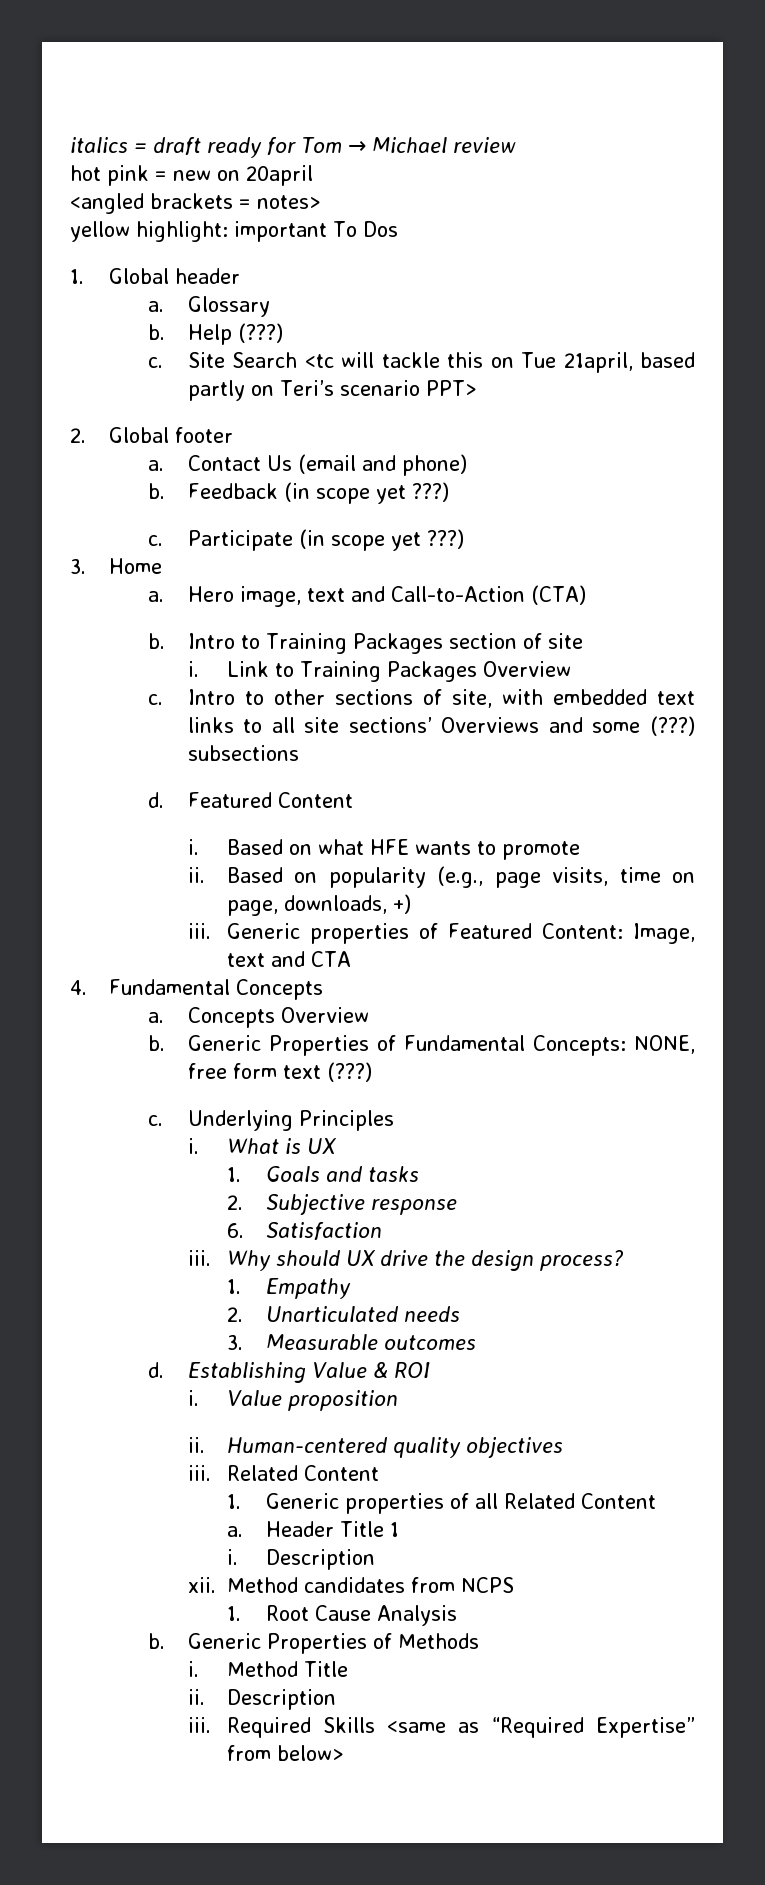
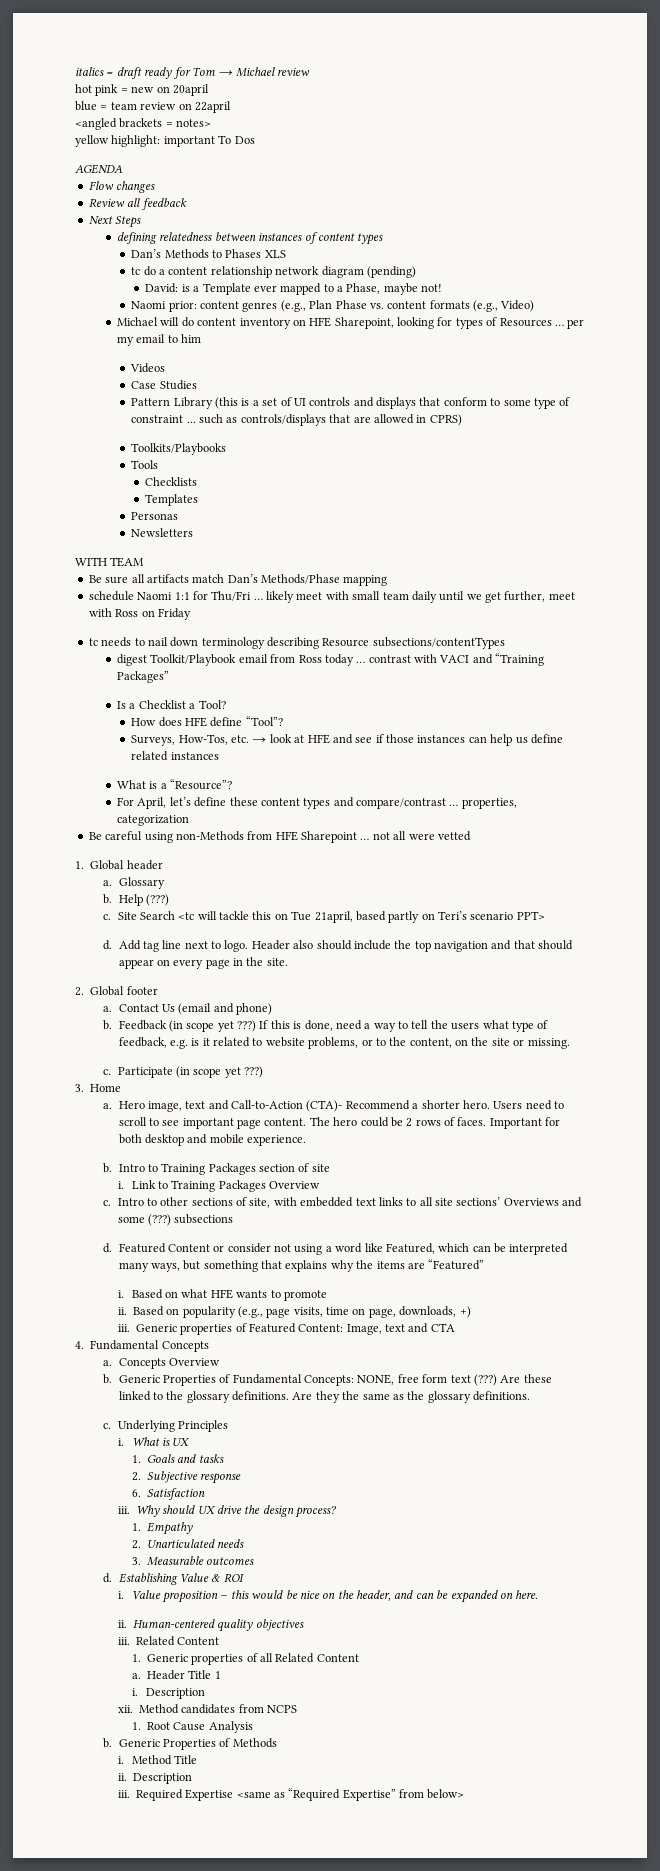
+ blue = team review on 22april
+ AGENDA
+ Flow changes
+ Review all feedback
+ Next Steps
+ defining relatedness between instances of content types
+ Dan’s Methods to Phases XLS
+ tc do a content relationship network diagram (pending)
+ David: is a Template ever mapped to a Phase, maybe not!
+ Naomi prior: content genres (e.g., Plan Phase vs. content formats (e.g., Video)
+ Michael will do content inventory on HFE Sharepoint, looking for types of Resources … per my email to him
+ Videos
+ Case Studies
+ Pattern Library (this is a set of UI controls and displays that conform to some type of constraint ... such as controls/displays that are allowed in CPRS)
+ Toolkits/Playbooks
+ Tools
+ Checklists
+ Templates
+ Personas
+ Newsletters
+ WITH TEAM
+ Be sure all artifacts match Dan’s Methods/Phase mapping
+ schedule Naomi 1:1 for Thu/Fri … likely meet with small team daily until we get further, meet with Ross on Friday
+ tc needs to nail down terminology describing Resource subsections/contentTypes
+ digest Toolkit/Playbook email from Ross today … contrast with VACI and “Training Packages”
+ Is a Checklist a Tool?
+ How does HFE define “Tool”?
+ Surveys, How-Tos, etc. → look at HFE and see if those instances can help us define related instances
+ What is a “Resource”?
+ For April, let’s define these content types and compare/contrast … properties, categorization
+ Be careful using non-Methods from HFE Sharepoint … not all were vetted
+ d. Add tag line next to logo. Header also should include the top navigation and that should appear on every page in the site.
+ If this is done, need a way to tell the users what type of feedback, e.g. is it related to website problems, or to the content, on the site or missing.
- Hero image, text and Call-to-Action (CTA)
+ Hero image, text and Call-to-Action (CTA)- Recommend a shorter hero. Users need to scroll to see important page content. The hero could be 2 rows of faces. Important for both desktop and mobile experience.
- Featured Content
+ Featured Content or consider not using a word like Featured, which can be interpreted many ways, but something that explains why the items are “Featured”
+ Are these linked to the glossary definitions. Are they the same as the glossary definitions.
- Value proposition
+ Value proposition – this would be nice on the header, and can be expanded on here.
- Required Skills <same as “Required Expertise” from below>
+ Required Expertise <same as “Required Expertise” from below>

